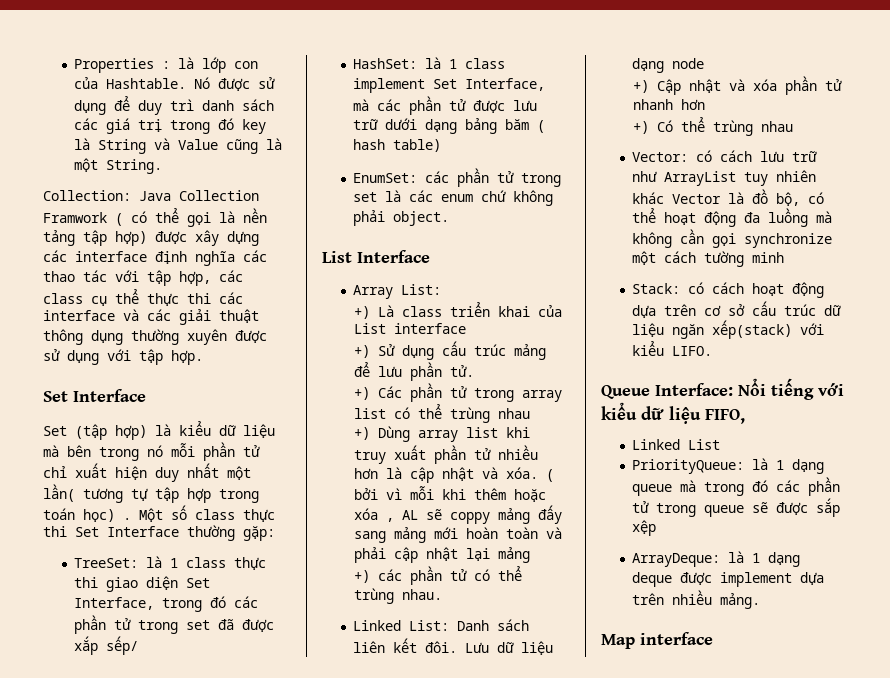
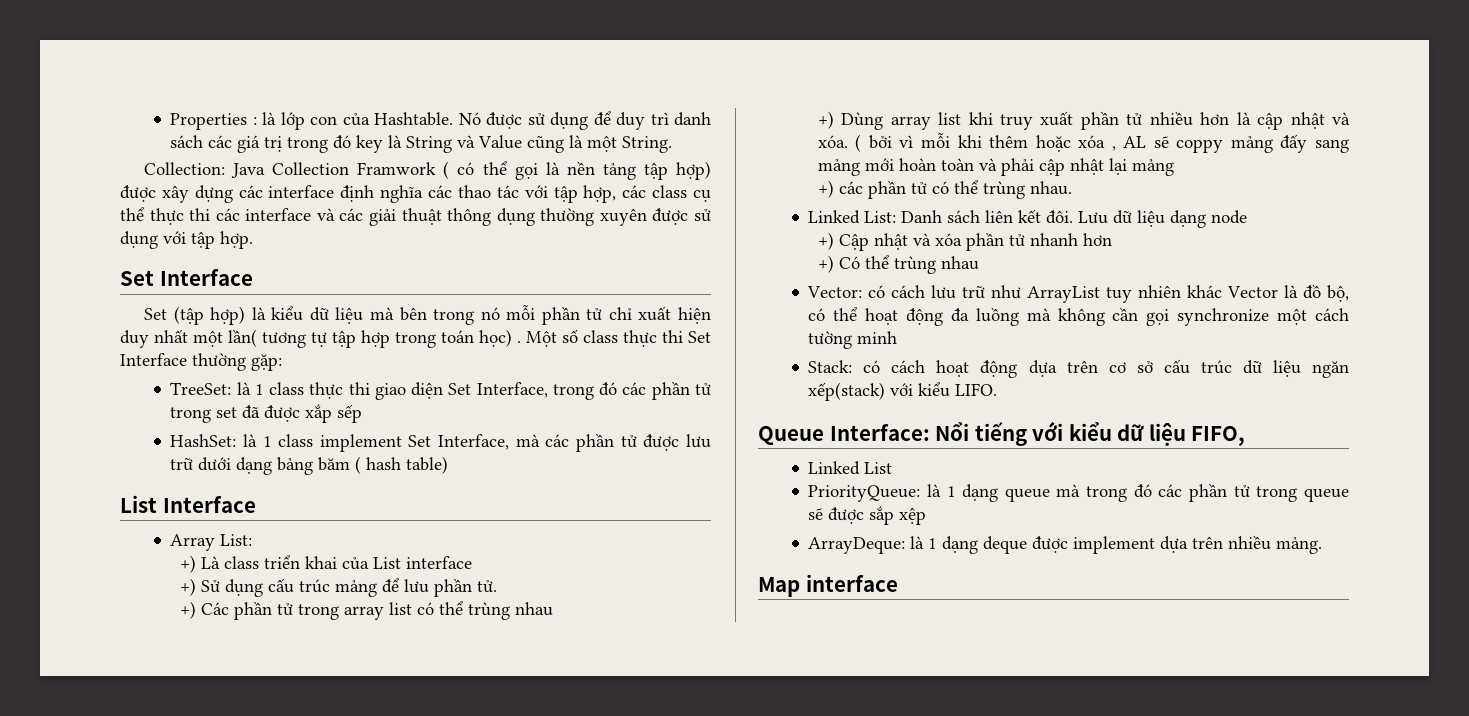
- TreeSet: là 1 class thực thi giao diện Set Interface, trong đó các phần tử trong set đã được xắp sếp/
+ TreeSet: là 1 class thực thi giao diện Set Interface, trong đó các phần tử trong set đã được xắp sếp
- EnumSet: các phần tử trong set là các enum chứ không phải object.

